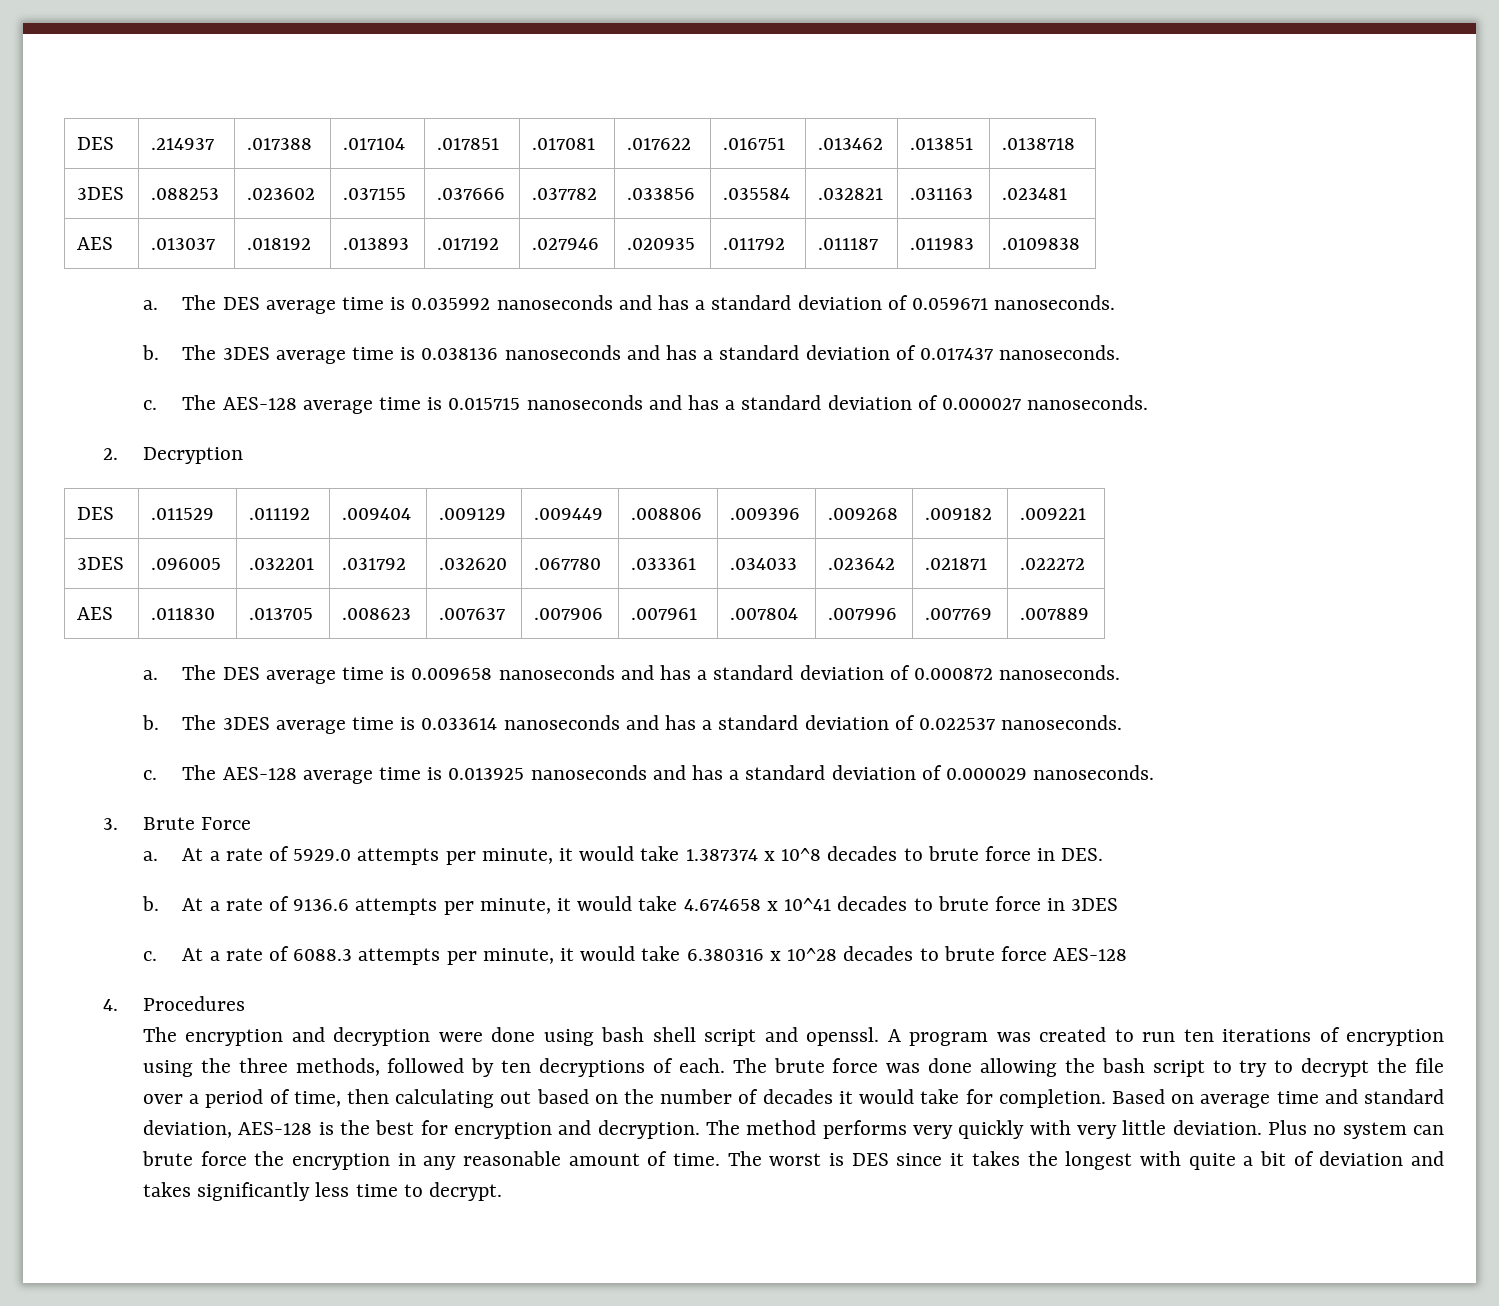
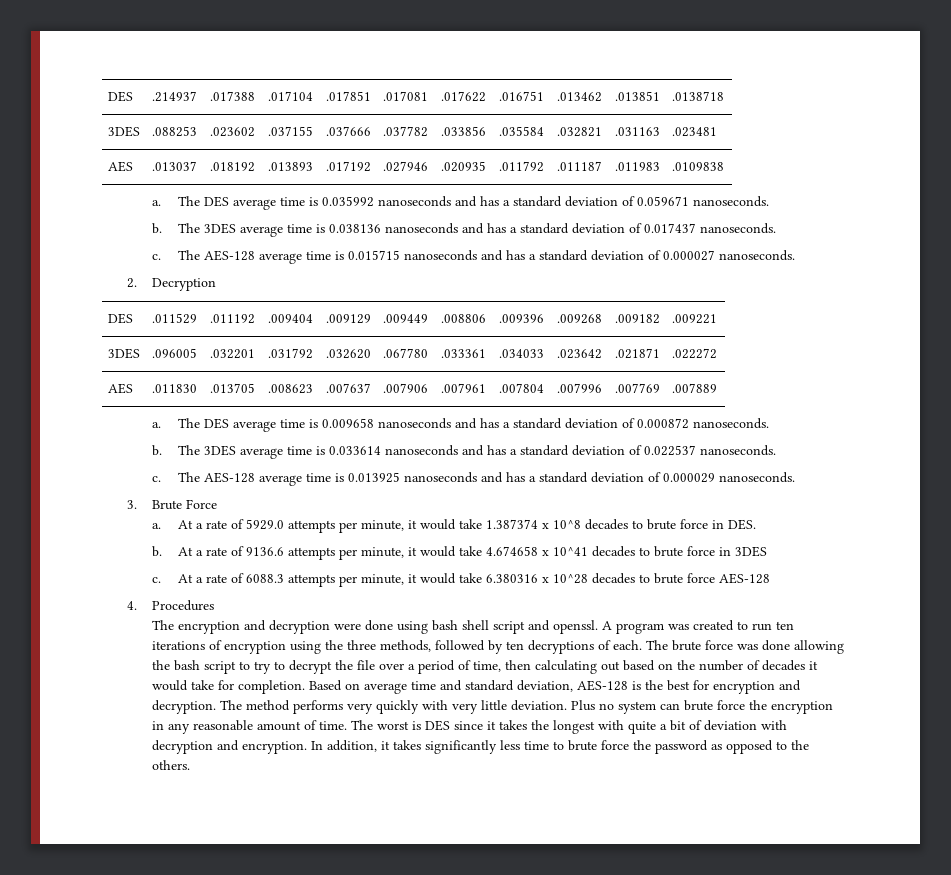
- The worst is DES since it takes the longest with quite a bit of deviation and takes significantly less time to decrypt.
+ The worst is DES since it takes the longest with quite a bit of deviation with decryption and encryption. In addition, it takes significantly less time to brute force the password as opposed to the others.

